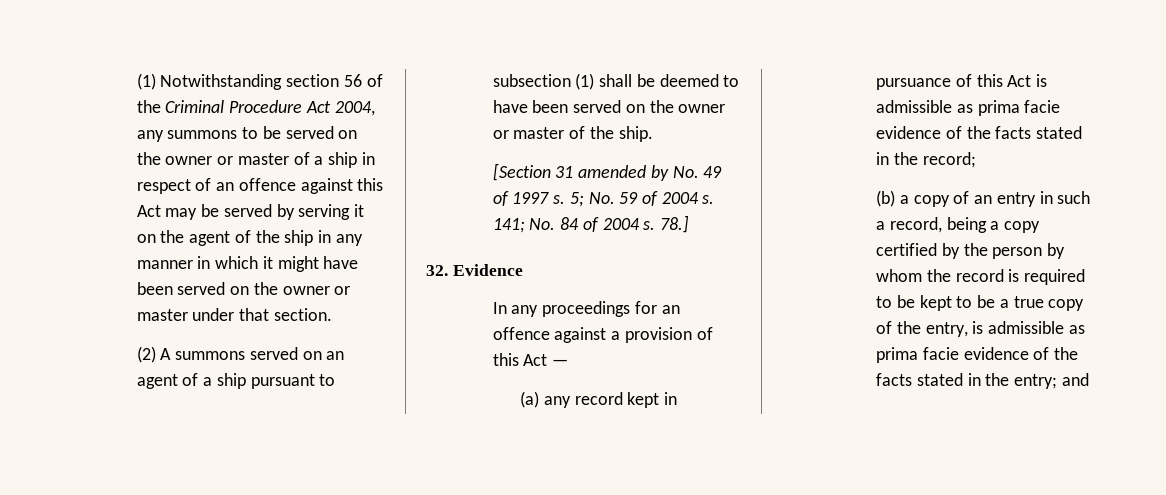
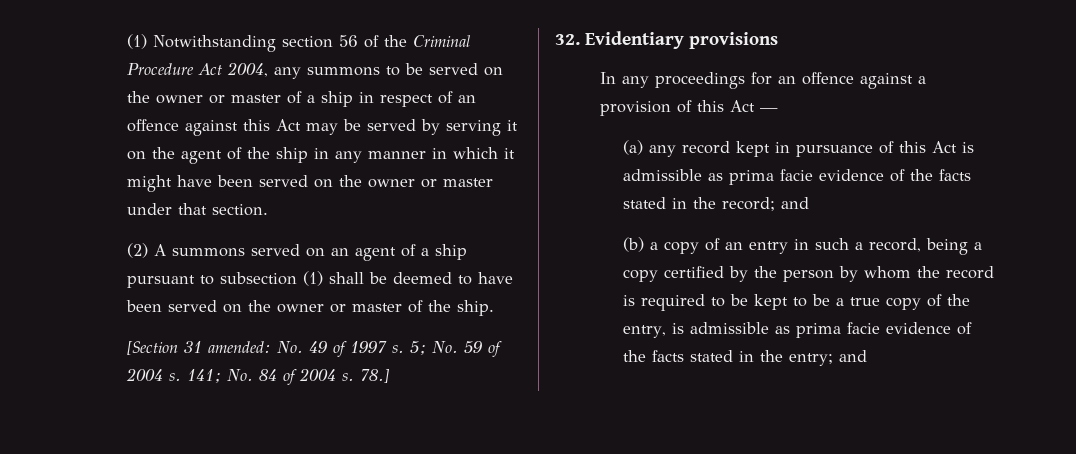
- [Section 31 amended by No. 49 of 1997 s.
+ [Section 31 amended: No. 49 of 1997 s.
- 32. Evidence
+ 32. Evidentiary provisions
- (a) any record kept in pursuance of this Act is admissible as prima facie evidence of the facts stated in the record;
+ (a) any record kept in pursuance of this Act is admissible as prima facie evidence of the facts stated in the record; and

